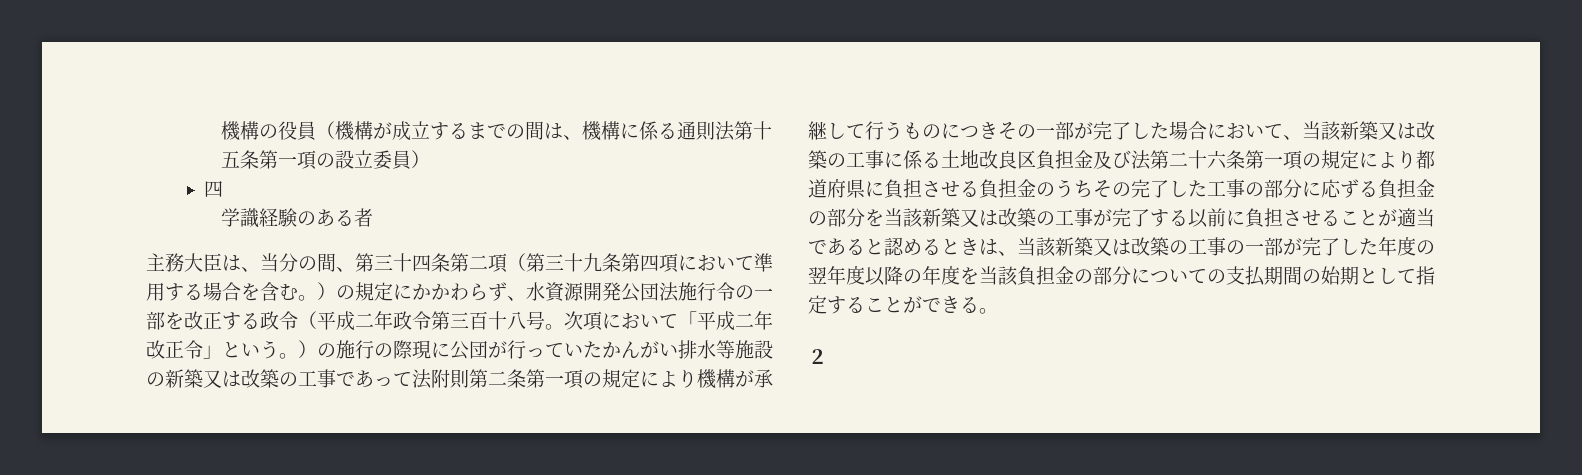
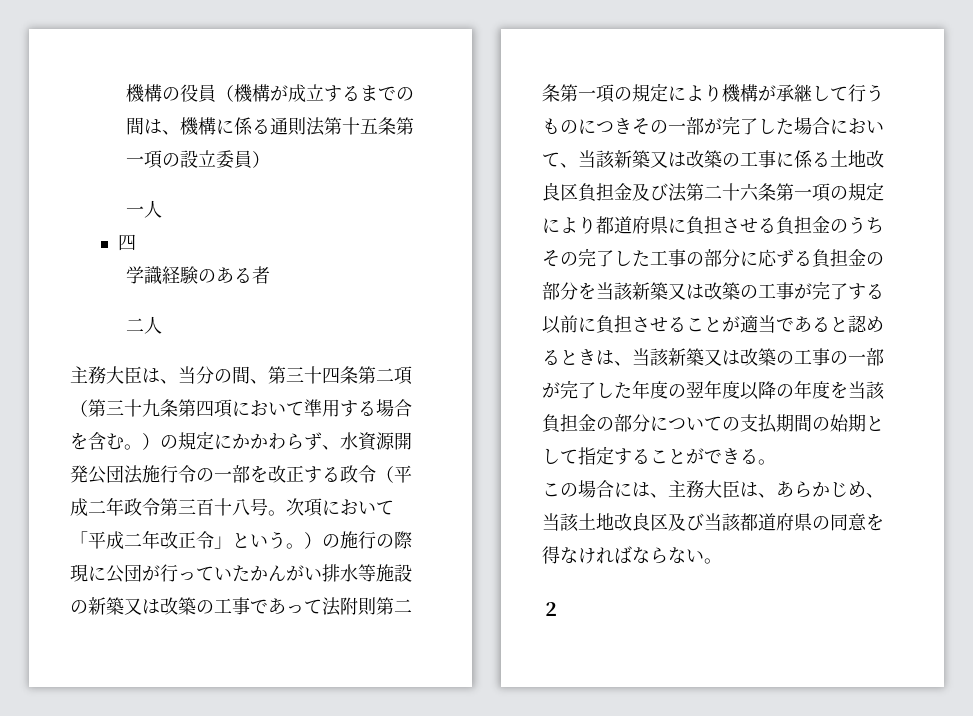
+ 一人
+ 二人
+ この場合には、主務大臣は、あらかじめ、当該土地改良区及び当該都道府県の同意を得なければならない。

